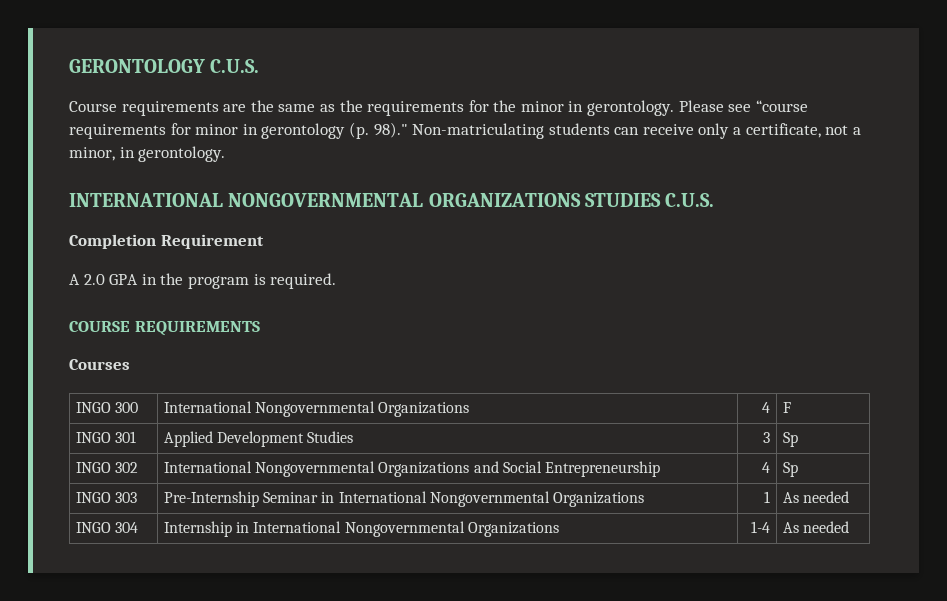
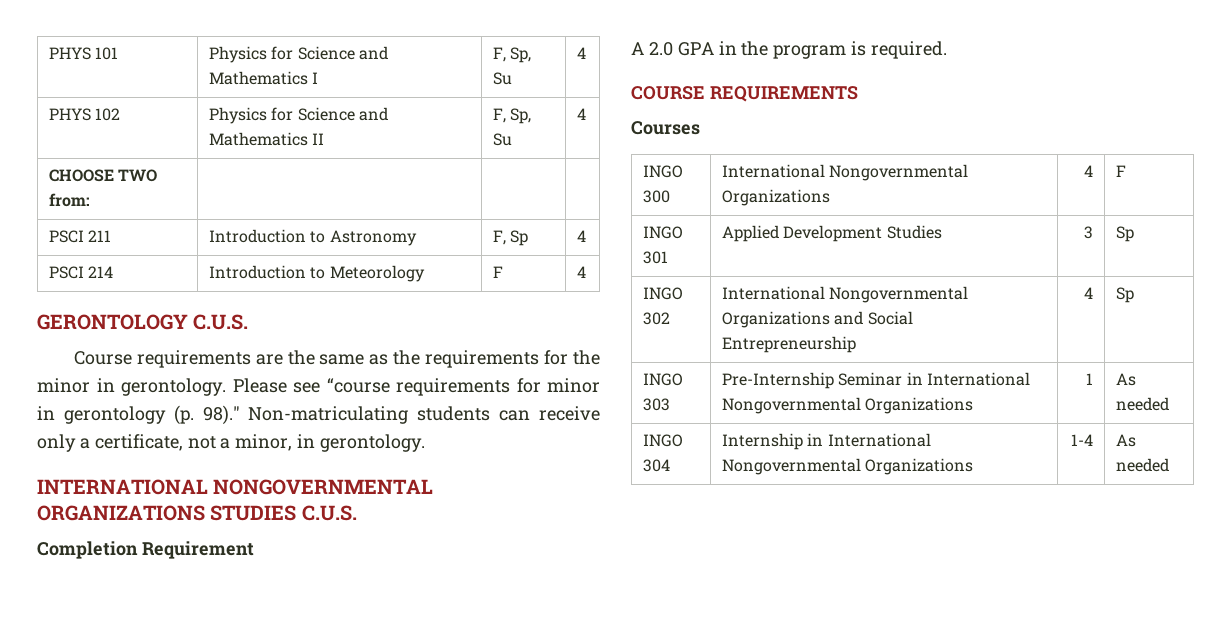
+ PHYS 101 | Physics for Science and Mathematics I | F, Sp, Su | 4
+ PHYS 102 | Physics for Science and Mathematics II | F, Sp, Su | 4
+ CHOOSE TWO from: | | |
+ PSCI 211 | Introduction to Astronomy | F, Sp | 4
+ PSCI 214 | Introduction to Meteorology | F | 4

